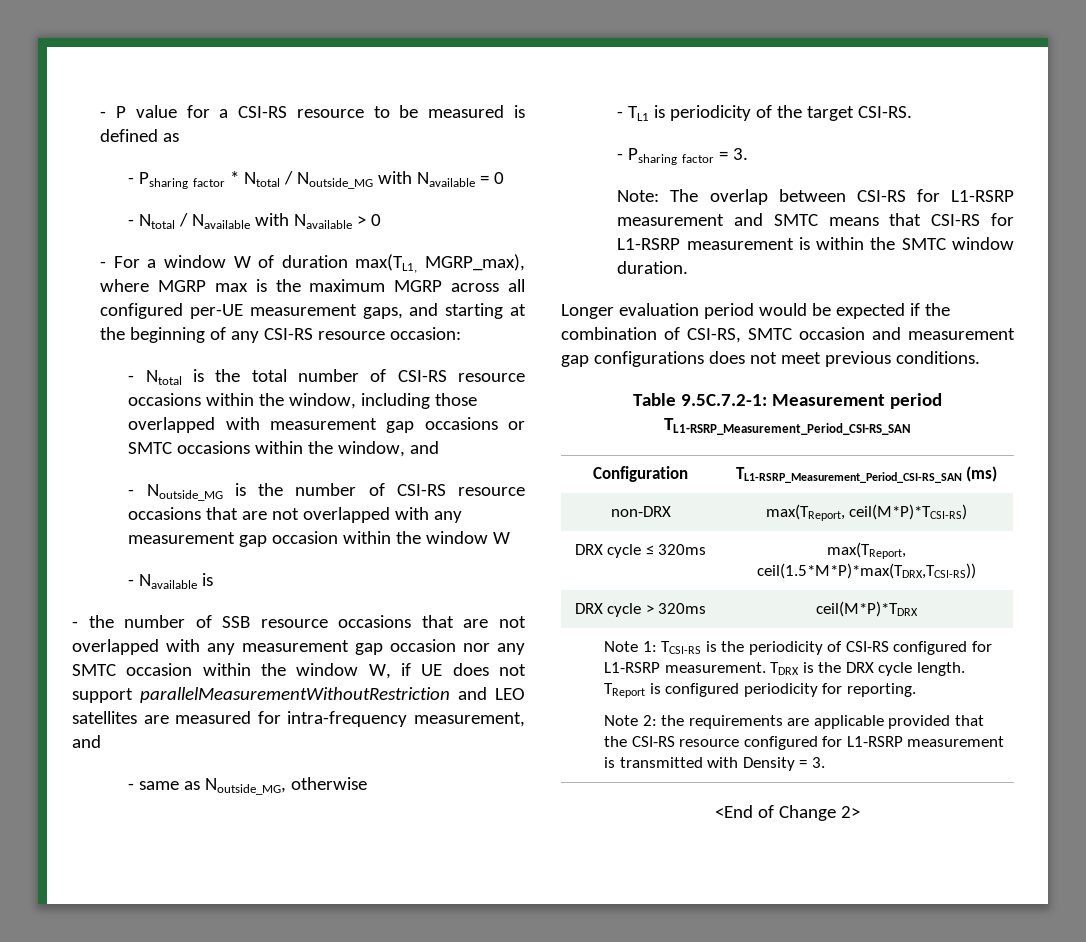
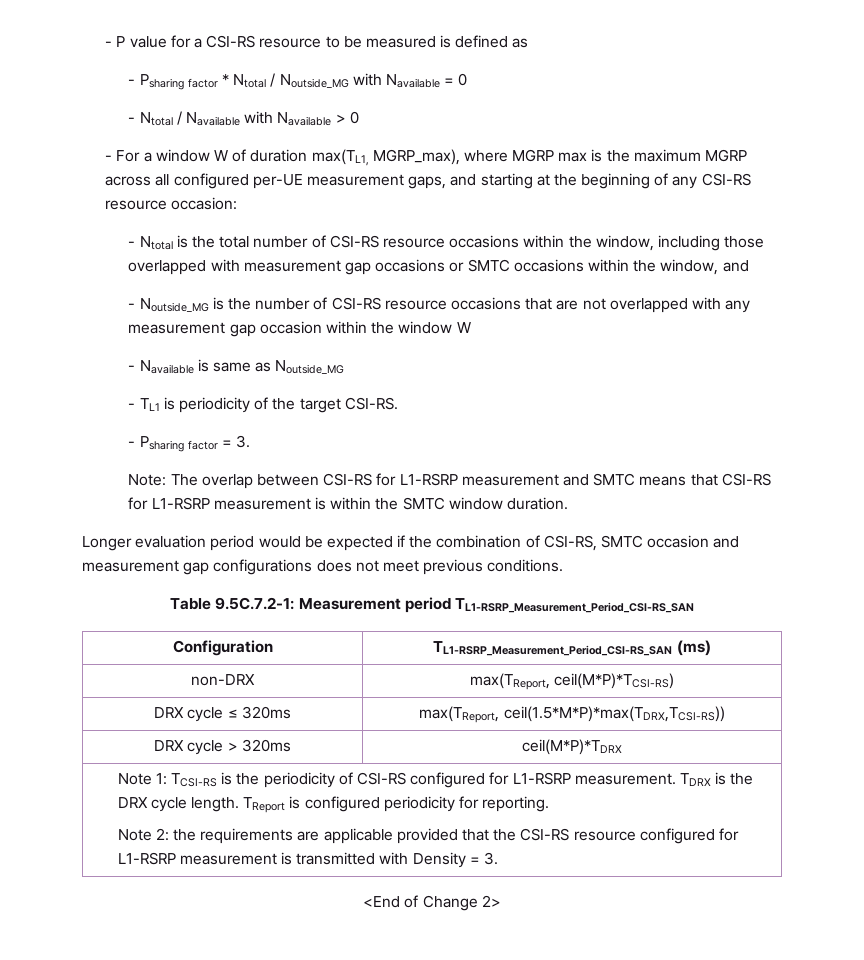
- - Navailable is
- - the number of SSB resource occasions that are not overlapped with any measurement gap occasion nor any SMTC occasion within the window W, if UE does not support parallelMeasurementWithoutRestriction and LEO satellites are measured for intra-frequency measurement, and
- - same as Noutside_MG, otherwise
+ - Navailable is same as Noutside_MG

